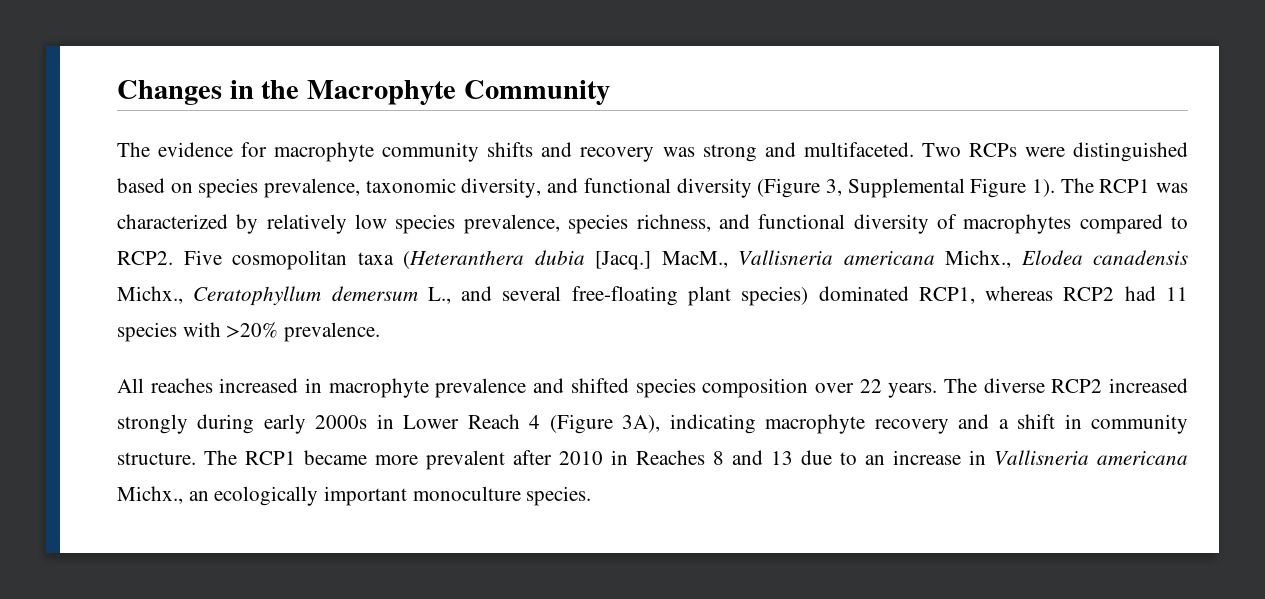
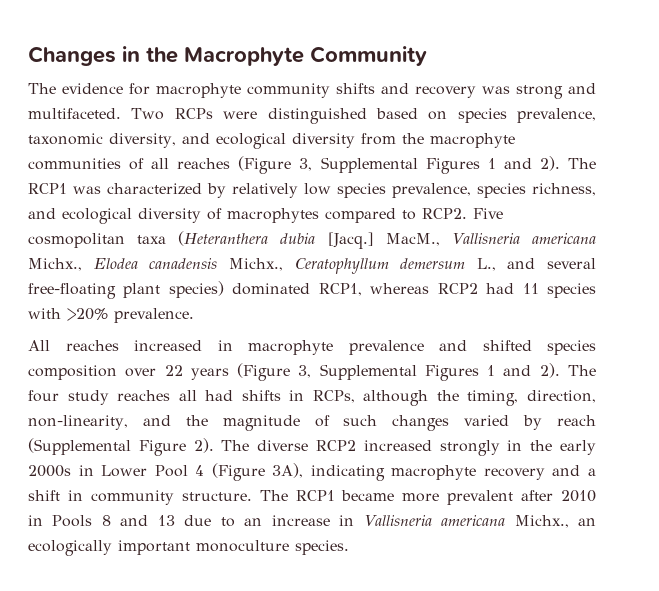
- Two RCPs were distinguished based on species prevalence, taxonomic diversity, and functional diversity (Figure 3, Supplemental Figure 1).
+ Two RCPs were distinguished based on species prevalence, taxonomic diversity, and ecological diversity from the macrophyte communities of all reaches (Figure 3, Supplemental Figures 1 and 2).
- The RCP1 was characterized by relatively low species prevalence, species richness, and functional diversity of macrophytes compared to RCP2.
+ The RCP1 was characterized by relatively low species prevalence, species richness, and ecological diversity of macrophytes compared to RCP2.
- All reaches increased in macrophyte prevalence and shifted species composition over 22 years.
+ All reaches increased in macrophyte prevalence and shifted species composition over 22 years (Figure 3, Supplemental Figures 1 and 2). The four study reaches all had shifts in RCPs, although the timing, direction, non-linearity, and the magnitude of such changes varied by reach (Supplemental Figure 2).
- The diverse RCP2 increased strongly during early 2000s in Lower Reach 4 (Figure 3A), indicating macrophyte recovery and a shift in community structure.
+ The diverse RCP2 increased strongly in the early 2000s in Lower Pool 4 (Figure 3A), indicating macrophyte recovery and a shift in community structure.
- The RCP1 became more prevalent after 2010 in Reaches 8 and 13 due to an increase in Vallisneria americana Michx., an ecologically important monoculture species.
+ The RCP1 became more prevalent after 2010 in Pools 8 and 13 due to an increase in Vallisneria americana Michx., an ecologically important monoculture species.

